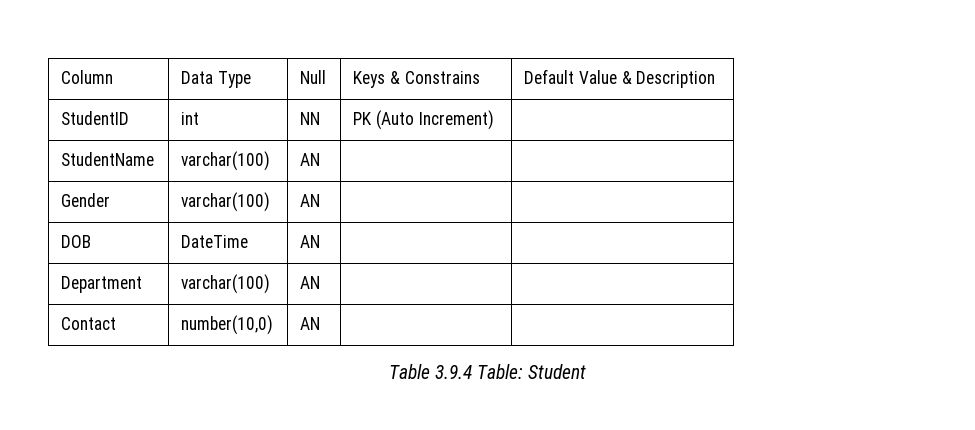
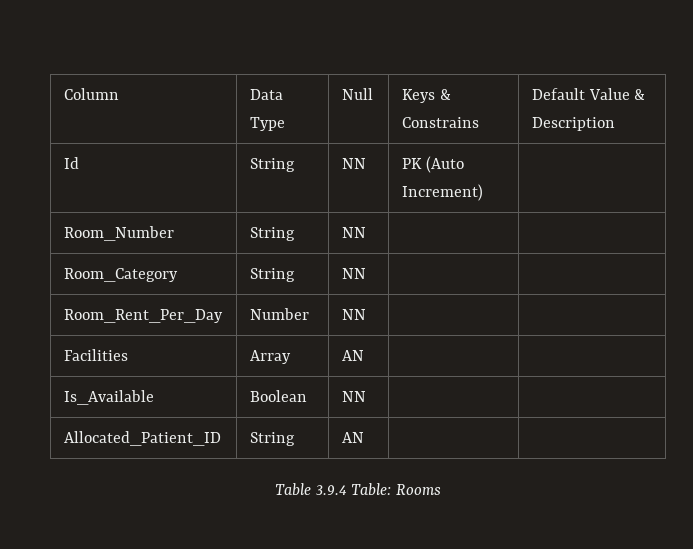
- StudentID | int | NN | PK (Auto Increment) |
+ Id | String | NN | PK (Auto Increment) |
- StudentName | varchar(100) | AN | |
- Gender | varchar(100) | AN | |
- DOB | DateTime | AN | |
- Department | varchar(100) | AN | |
- Contact | number(10,0) | AN | |
+ Room_Number | String | NN | |
+ Room_Category | String | NN | |
+ Room_Rent_Per_Day | Number | NN | |
+ Facilities | Array | AN | |
+ Is_Available | Boolean | NN | |
+ Allocated_Patient_ID | String | AN | |
- Table 3.9.4 Table: Student
+ Table 3.9.4 Table: Rooms

